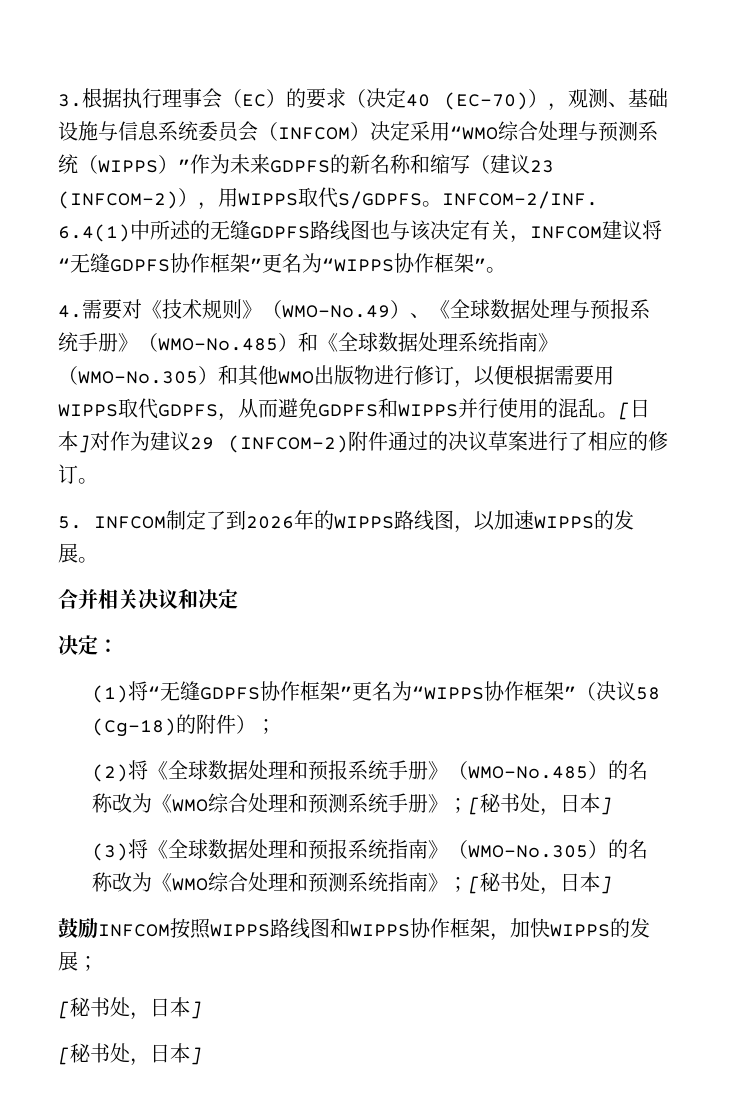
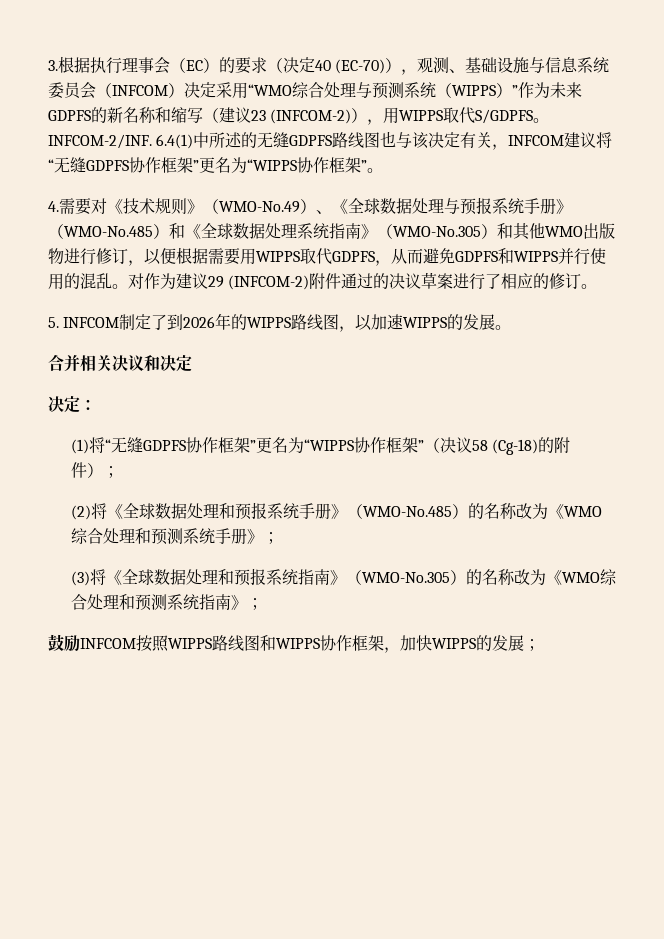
- [日本]对作为建议29 (INFCOM-2)附件通过的决议草案进行了相应的修订。
+ 对作为建议29 (INFCOM-2)附件通过的决议草案进行了相应的修订。
- (2)将《全球数据处理和预报系统手册》（WMO-No.485）的名称改为《WMO综合处理和预测系统手册》；[秘书处，日本]
+ (2)将《全球数据处理和预报系统手册》（WMO-No.485）的名称改为《WMO综合处理和预测系统手册》；
- (3)将《全球数据处理和预报系统指南》（WMO-No.305）的名称改为《WMO综合处理和预测系统指南》；[秘书处，日本]
+ (3)将《全球数据处理和预报系统指南》（WMO-No.305）的名称改为《WMO综合处理和预测系统指南》；
  鼓励INFCOM按照WIPPS路线图和WIPPS协作框架，加快WIPPS的发展；
- [秘书处，日本]
- [秘书处，日本]

